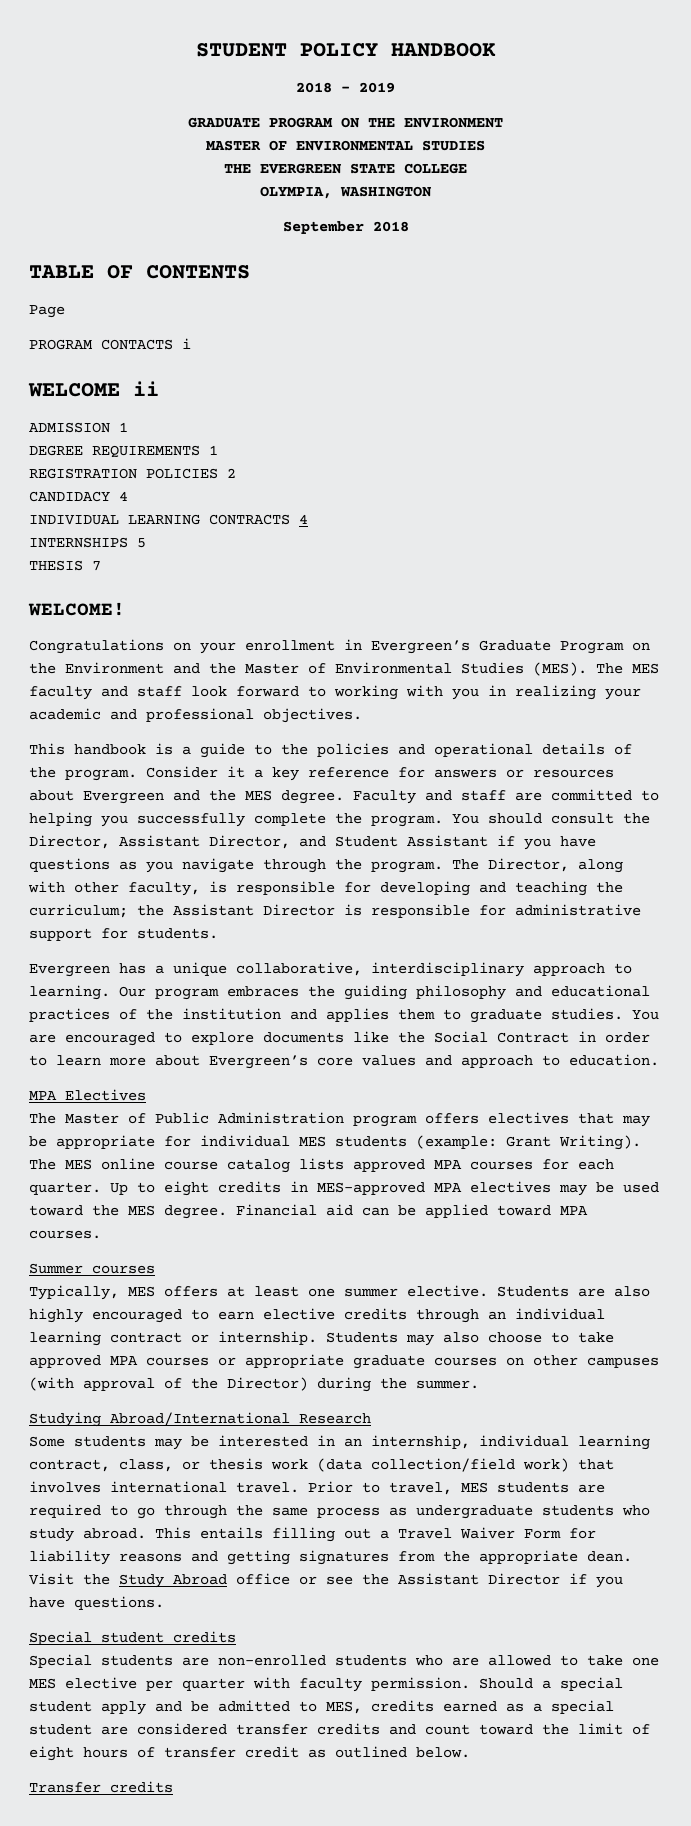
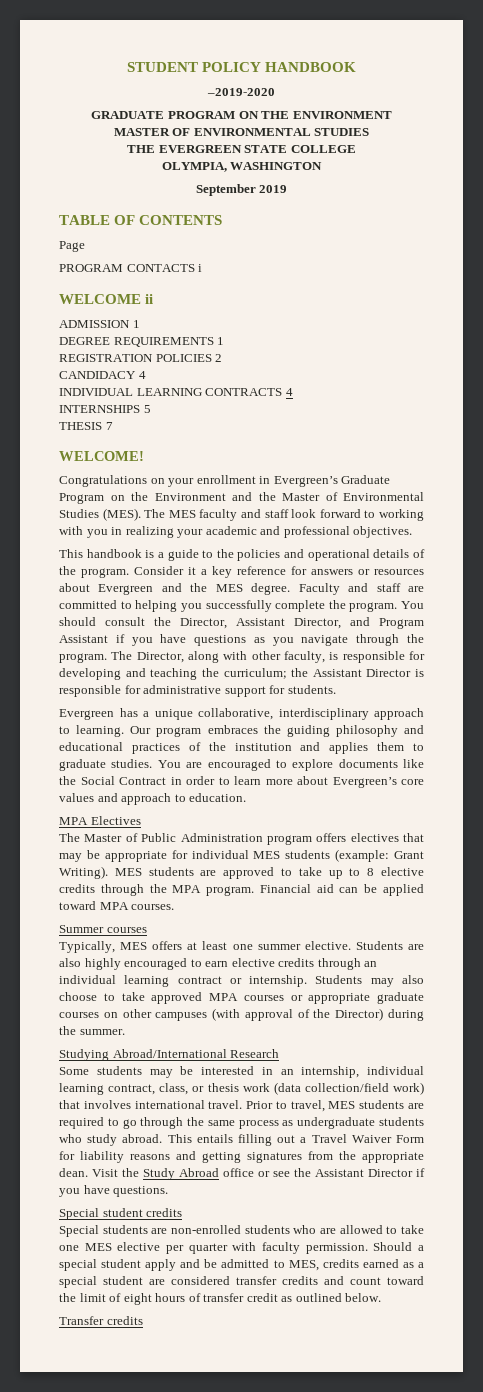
- 2018 - 2019
+ –2019-2020
- September 2018
+ September 2019
- You should consult the Director, Assistant Director, and Student Assistant if you have questions as you navigate through the program.
+ You should consult the Director, Assistant Director, and Program Assistant if you have questions as you navigate through the program.
- The MES online course catalog lists approved MPA courses for each quarter. Up to eight credits in MES-approved MPA electives may be used toward the MES degree.
+ MES students are approved to take up to 8 elective credits through the MPA program.

